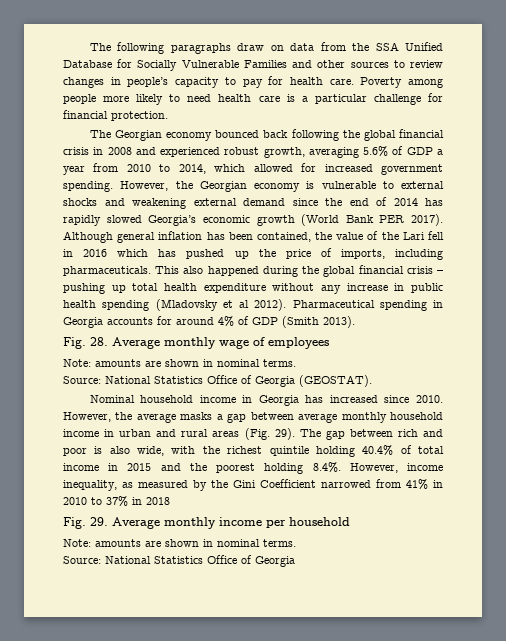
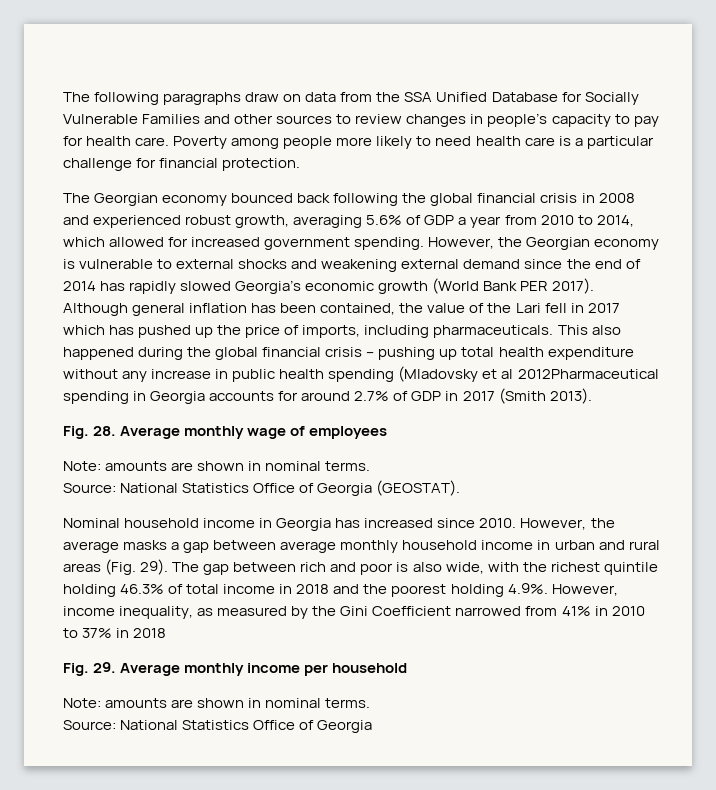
- Although general inflation has been contained, the value of the Lari fell in 2016 which has pushed up the price of imports, including pharmaceuticals.
+ Although general inflation has been contained, the value of the Lari fell in 2017 which has pushed up the price of imports, including pharmaceuticals.
- This also happened during the global financial crisis – pushing up total health expenditure without any increase in public health spending (Mladovsky et al 2012). Pharmaceutical spending in Georgia accounts for around 4% of GDP (Smith 2013).
+ This also happened during the global financial crisis – pushing up total health expenditure without any increase in public health spending (Mladovsky et al 2012Pharmaceutical spending in Georgia accounts for around 2.7% of GDP in 2017 (Smith 2013).
- The gap between rich and poor is also wide, with the richest quintile holding 40.4% of total income in 2015 and the poorest holding 8.4%. However, income inequality, as measured by the Gini Coefficient narrowed from 41% in 2010 to 37% in 2018
+ The gap between rich and poor is also wide, with the richest quintile holding 46.3% of total income in 2018 and the poorest holding 4.9%. However, income inequality, as measured by the Gini Coefficient narrowed from 41% in 2010 to 37% in 2018

